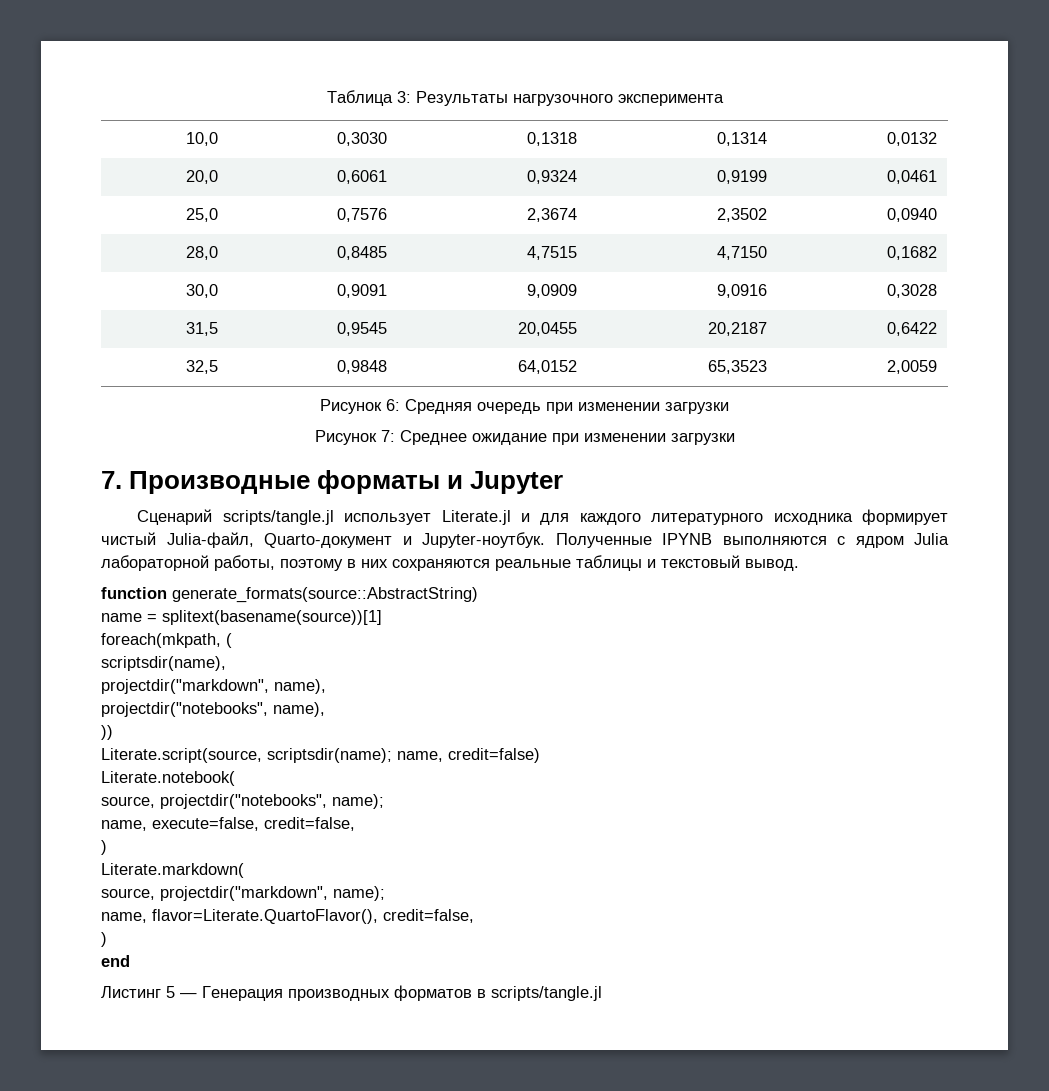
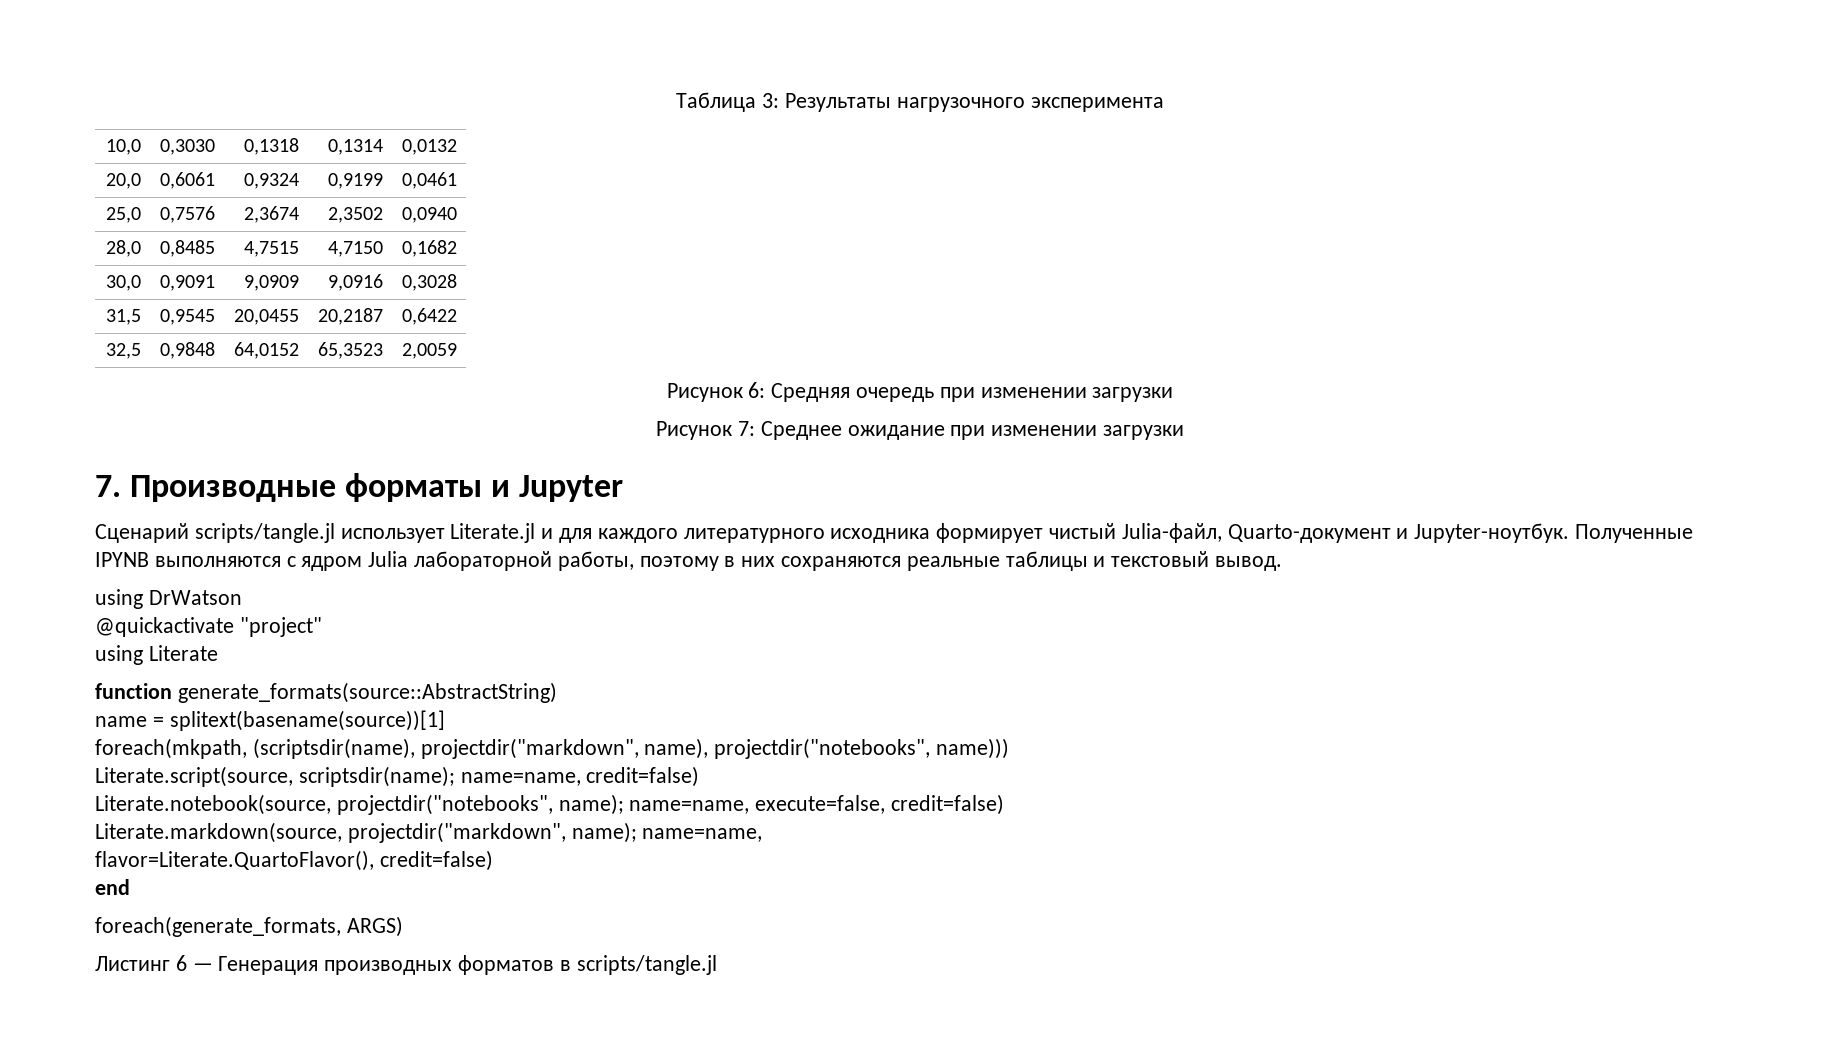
+ using DrWatson
+ @quickactivate "project"
+ using Literate
- foreach(mkpath, (
- scriptsdir(name),
- projectdir("markdown", name),
- projectdir("notebooks", name),
- ))
+ foreach(mkpath, (scriptsdir(name), projectdir("markdown", name), projectdir("notebooks", name)))
- Literate.script(source, scriptsdir(name); name, credit=false)
- Literate.notebook(
- source, projectdir("notebooks", name);
- name, execute=false, credit=false,
- )
- Literate.markdown(
- source, projectdir("markdown", name);
- name, flavor=Literate.QuartoFlavor(), credit=false,
- )
+ Literate.script(source, scriptsdir(name); name=name, credit=false)
+ Literate.notebook(source, projectdir("notebooks", name); name=name, execute=false, credit=false)
+ Literate.markdown(source, projectdir("markdown", name); name=name,
+ flavor=Literate.QuartoFlavor(), credit=false)
+ foreach(generate_formats, ARGS)
- Листинг 5 — Генерация производных форматов в scripts/tangle.jl
+ Листинг 6 — Генерация производных форматов в scripts/tangle.jl

